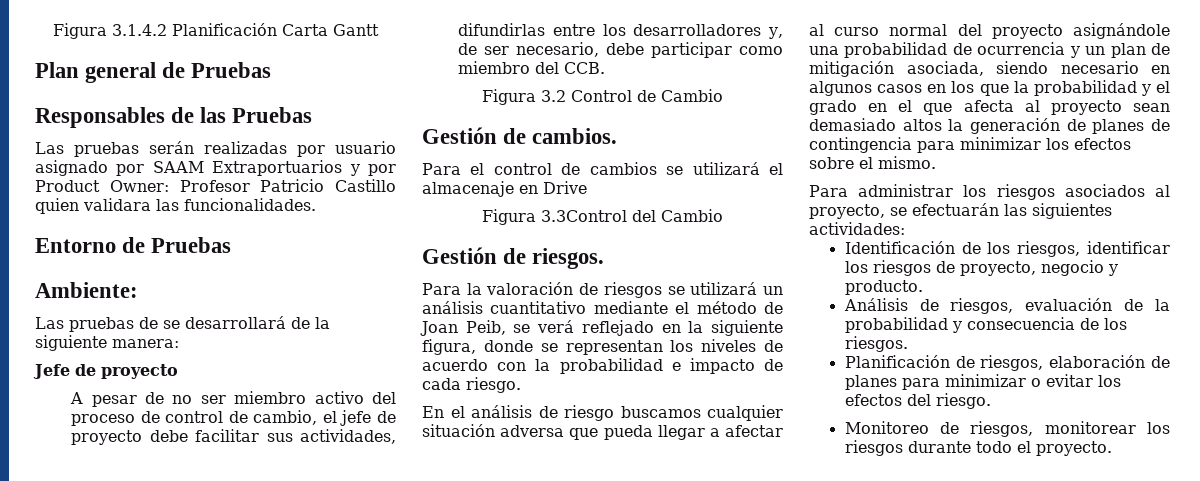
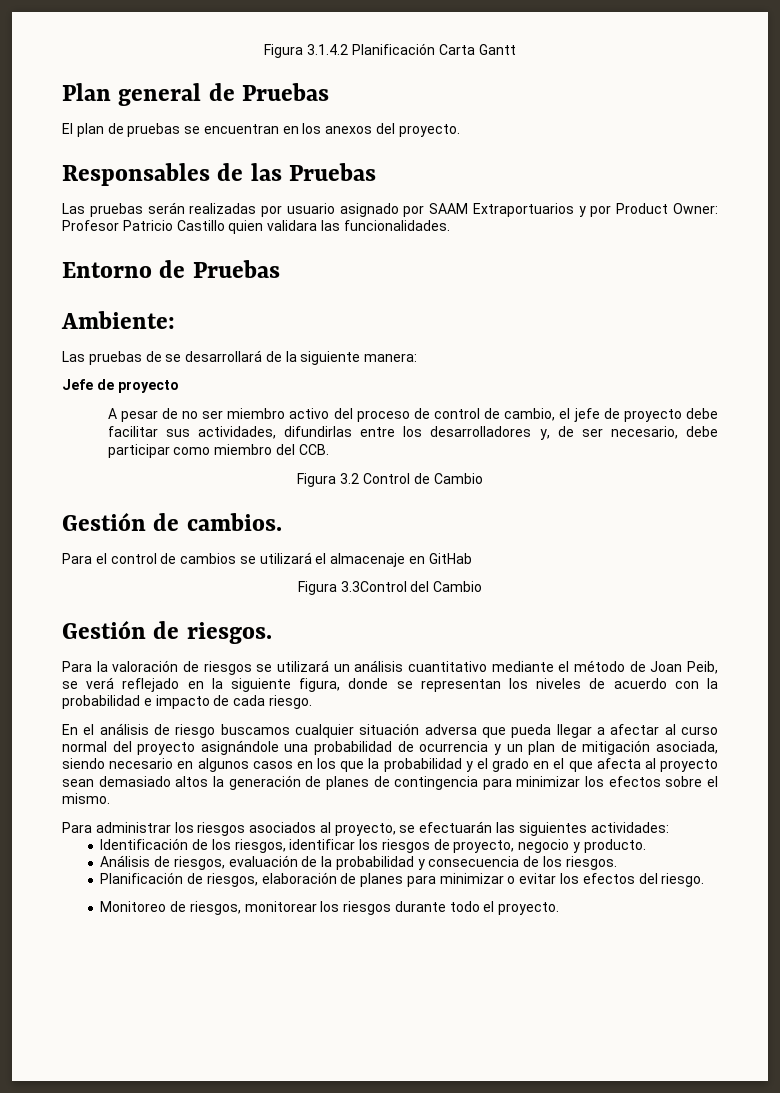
+ El plan de pruebas se encuentran en los anexos del proyecto.
- Para el control de cambios se utilizará el almacenaje en Drive
+ Para el control de cambios se utilizará el almacenaje en GitHab

